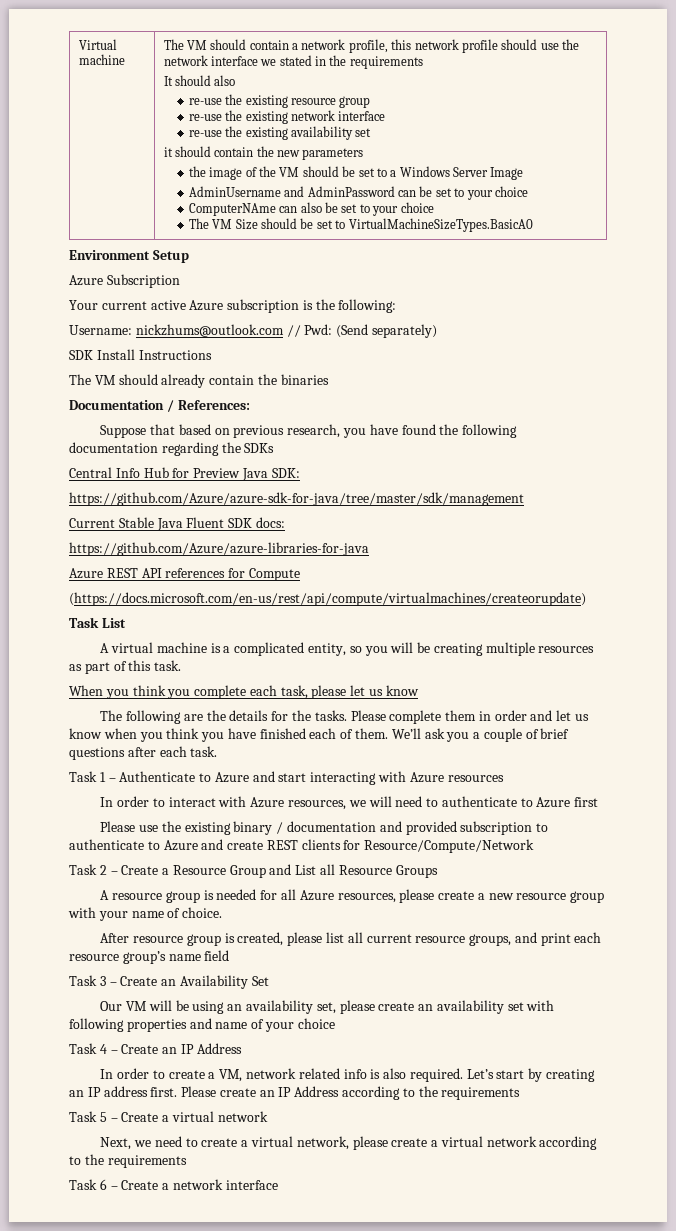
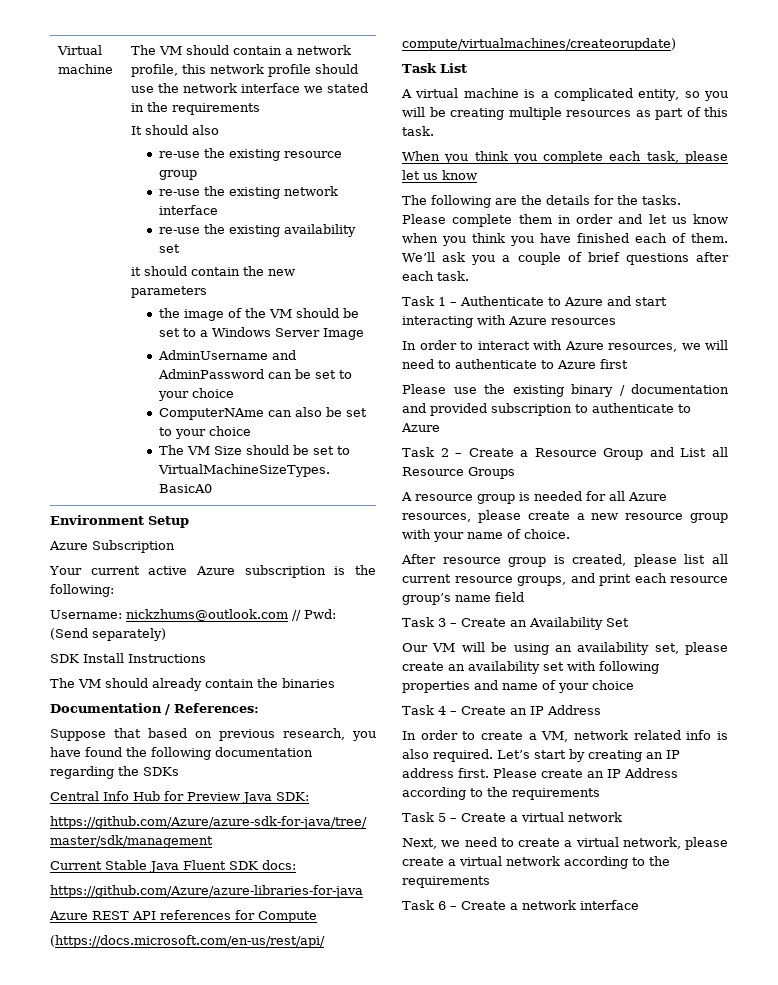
- Please use the existing binary / documentation and provided subscription to authenticate to Azure and create REST clients for Resource/Compute/Network
+ Please use the existing binary / documentation and provided subscription to authenticate to Azure

